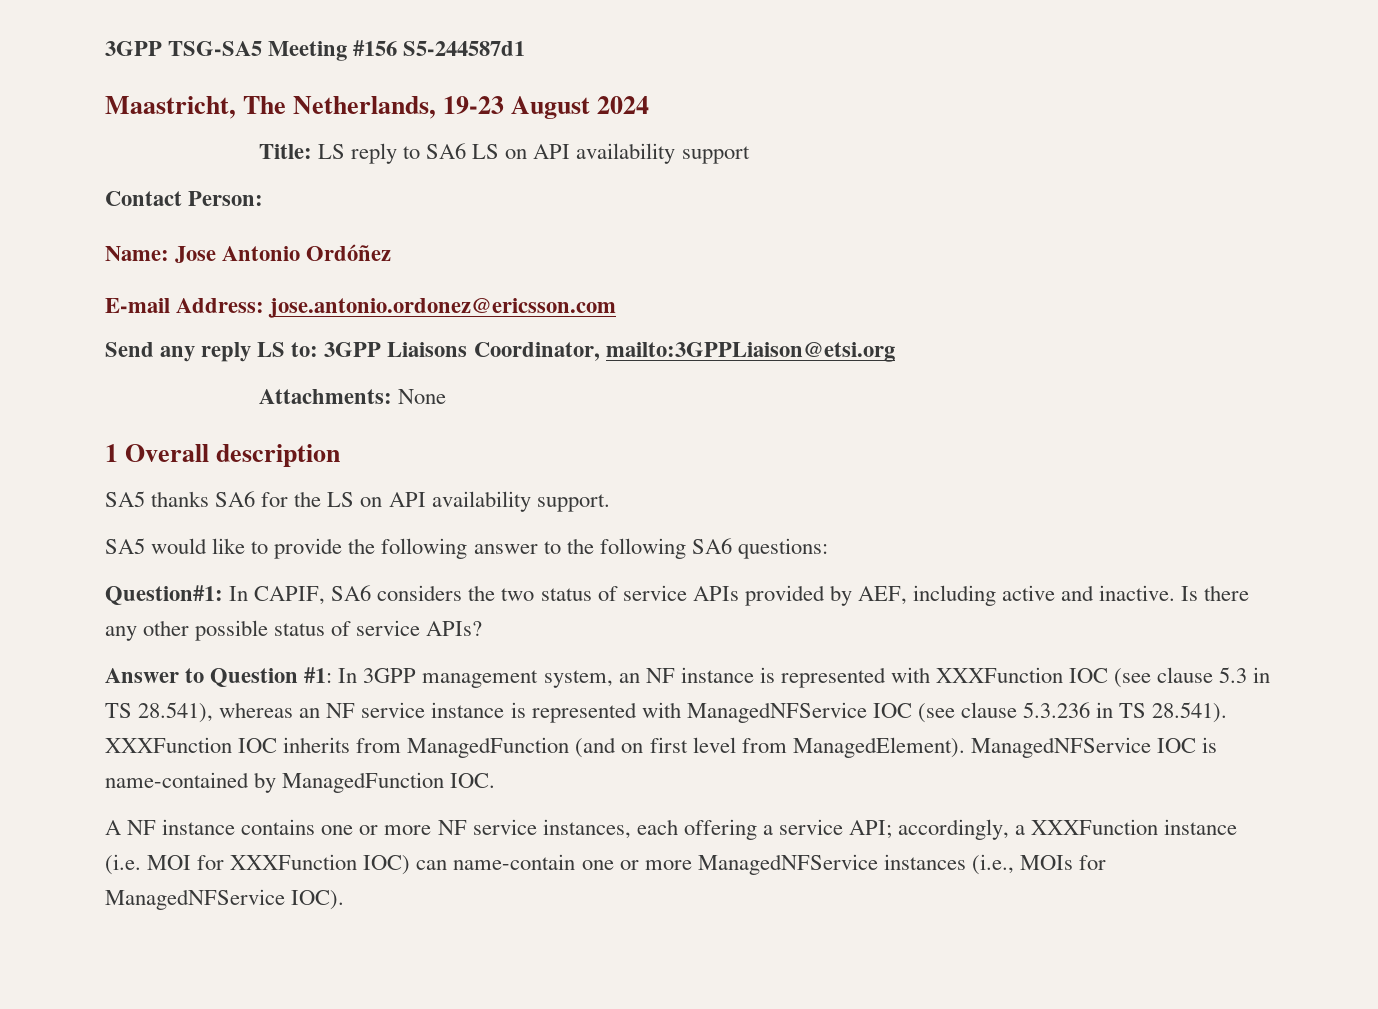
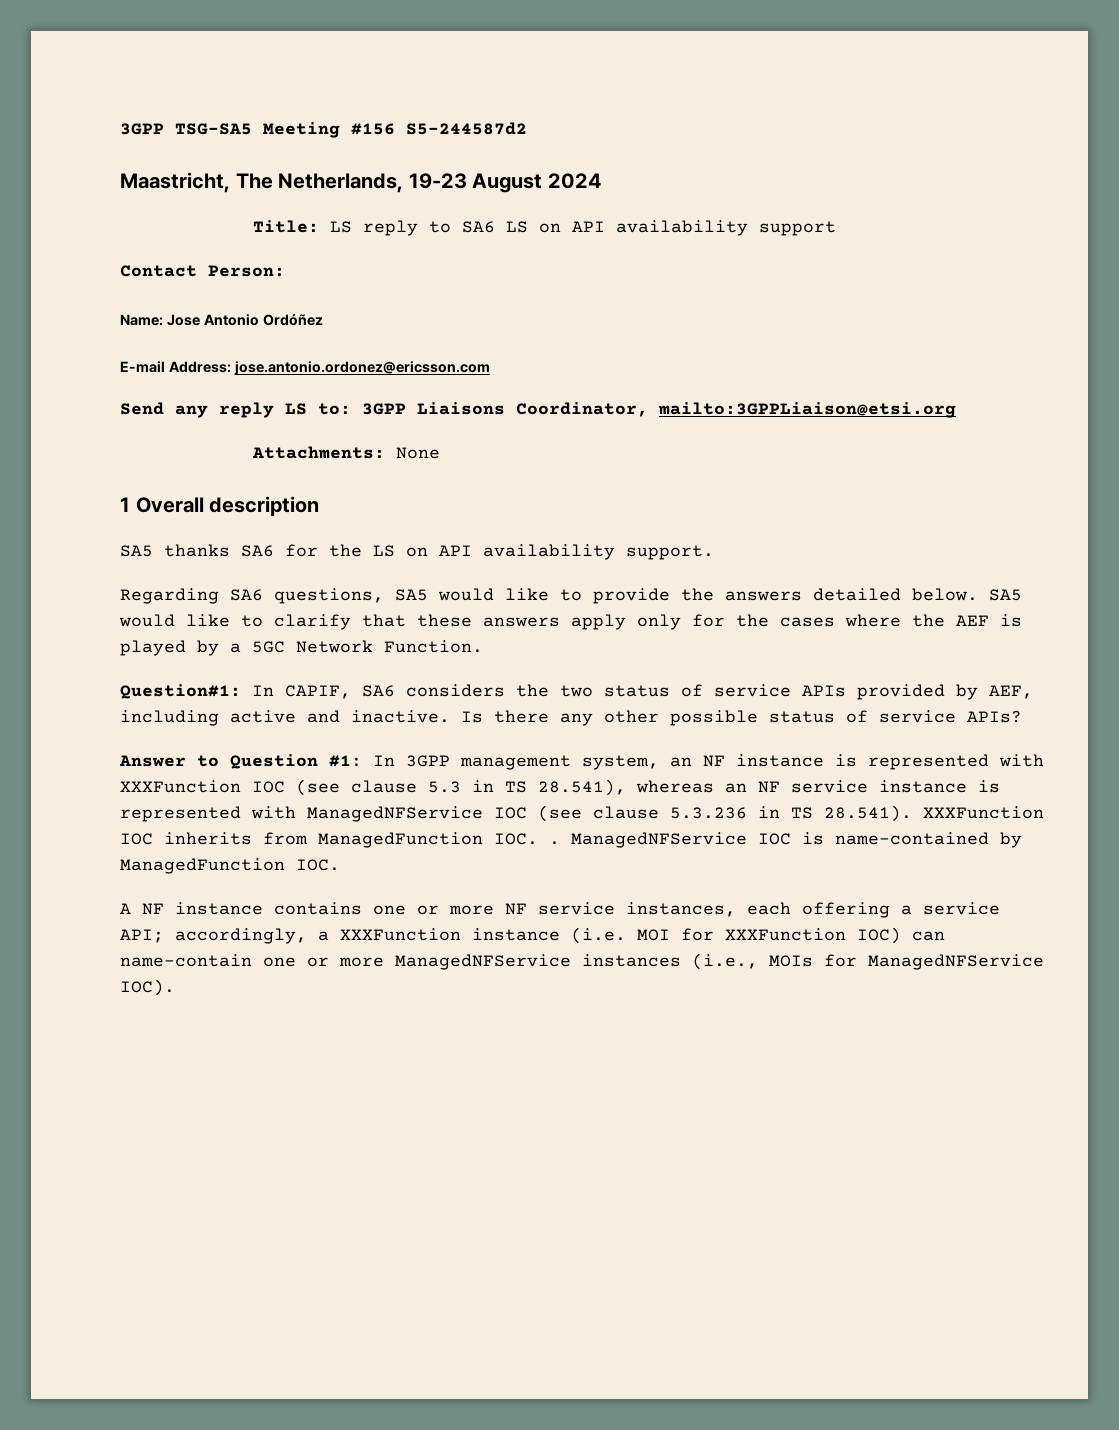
- 3GPP TSG-SA5 Meeting #156 S5-244587d1
+ 3GPP TSG-SA5 Meeting #156 S5-244587d2
- SA5 would like to provide the following answer to the following SA6 questions:
+ Regarding SA6 questions, SA5 would like to provide the answers detailed below. SA5 would like to clarify that these answers apply only for the cases where the AEF is played by a 5GC Network Function.
- Answer to Question #1: In 3GPP management system, an NF instance is represented with XXXFunction IOC (see clause 5.3 in TS 28.541), whereas an NF service instance is represented with ManagedNFService IOC (see clause 5.3.236 in TS 28.541). XXXFunction IOC inherits from ManagedFunction (and on first level from ManagedElement).
+ Answer to Question #1: In 3GPP management system, an NF instance is represented with XXXFunction IOC (see clause 5.3 in TS 28.541), whereas an NF service instance is represented with ManagedNFService IOC (see clause 5.3.236 in TS 28.541). XXXFunction IOC inherits from ManagedFunction IOC. .

